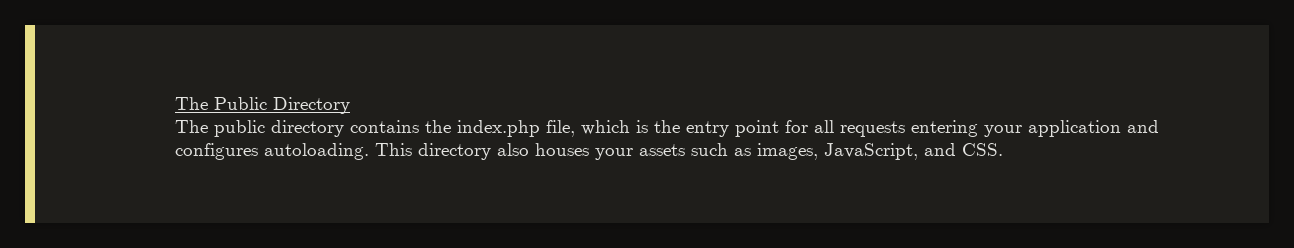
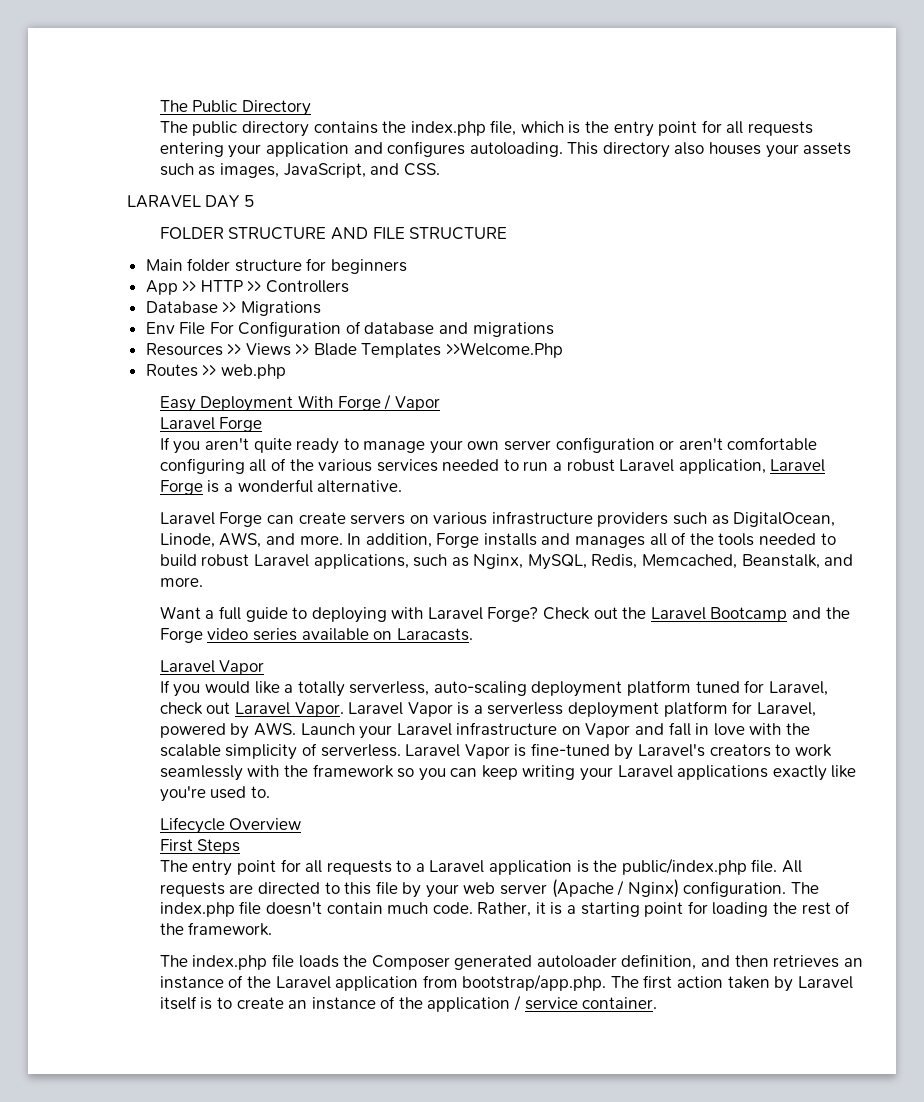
+ LARAVEL DAY 5
+ FOLDER STRUCTURE AND FILE STRUCTURE
+ Main folder structure for beginners
+ App >> HTTP >> Controllers
+ Database >> Migrations
+ Env File For Configuration of database and migrations
+ Resources >> Views >> Blade Templates >>Welcome.Php
+ Routes >> web.php
+ Easy Deployment With Forge / Vapor
+ Laravel Forge
+ If you aren't quite ready to manage your own server configuration or aren't comfortable configuring all of the various services needed to run a robust Laravel application, Laravel Forge is a wonderful alternative.
+ Laravel Forge can create servers on various infrastructure providers such as DigitalOcean, Linode, AWS, and more. In addition, Forge installs and manages all of the tools needed to build robust Laravel applications, such as Nginx, MySQL, Redis, Memcached, Beanstalk, and more.
+ Want a full guide to deploying with Laravel Forge? Check out the Laravel Bootcamp and the Forge video series available on Laracasts.
+ Laravel Vapor
+ If you would like a totally serverless, auto-scaling deployment platform tuned for Laravel, check out Laravel Vapor. Laravel Vapor is a serverless deployment platform for Laravel, powered by AWS. Launch your Laravel infrastructure on Vapor and fall in love with the scalable simplicity of serverless. Laravel Vapor is fine-tuned by Laravel's creators to work seamlessly with the framework so you can keep writing your Laravel applications exactly like you're used to.
+ Lifecycle Overview
+ First Steps
+ The entry point for all requests to a Laravel application is the public/index.php file. All requests are directed to this file by your web server (Apache / Nginx) configuration. The index.php file doesn't contain much code. Rather, it is a starting point for loading the rest of the framework.
+ The index.php file loads the Composer generated autoloader definition, and then retrieves an instance of the Laravel application from bootstrap/app.php. The first action taken by Laravel itself is to create an instance of the application / service container.

